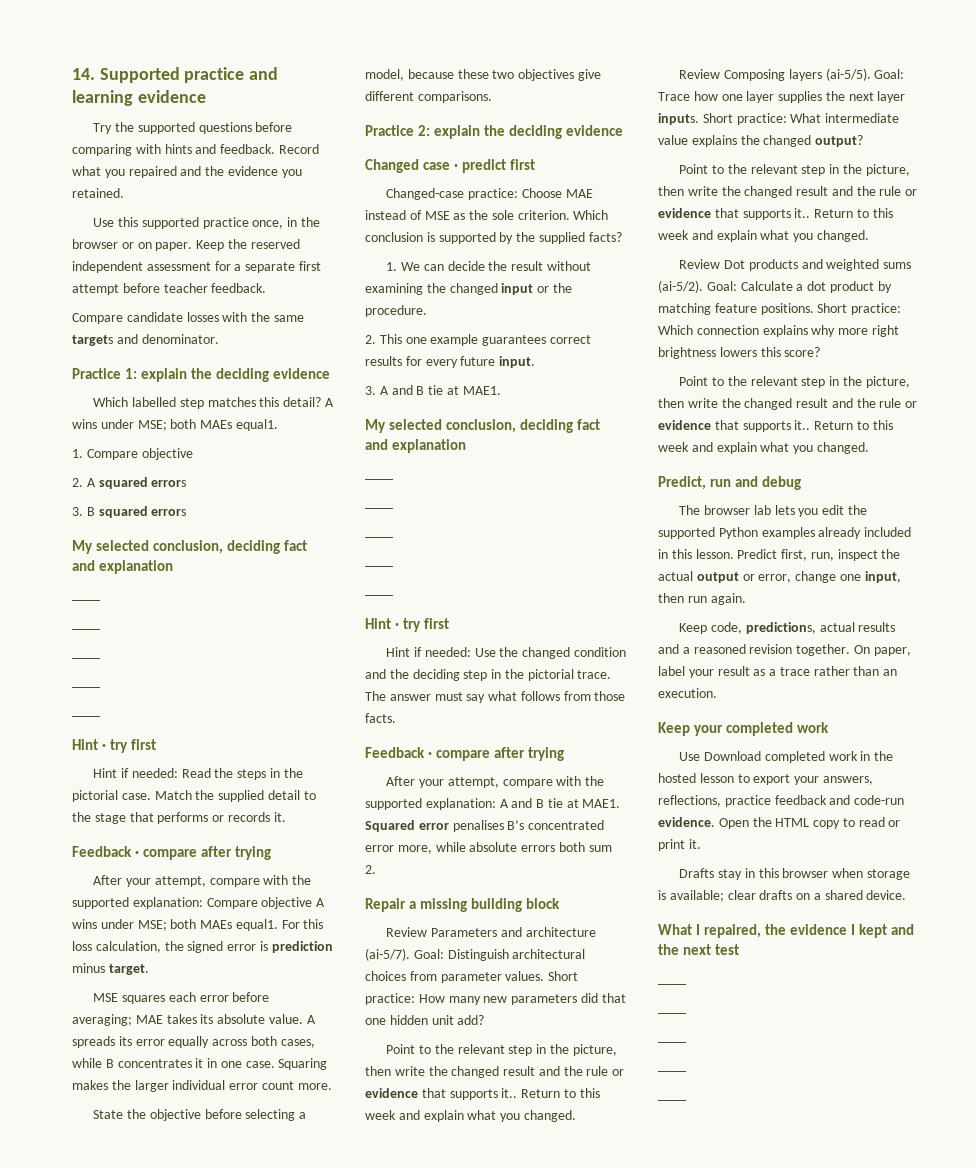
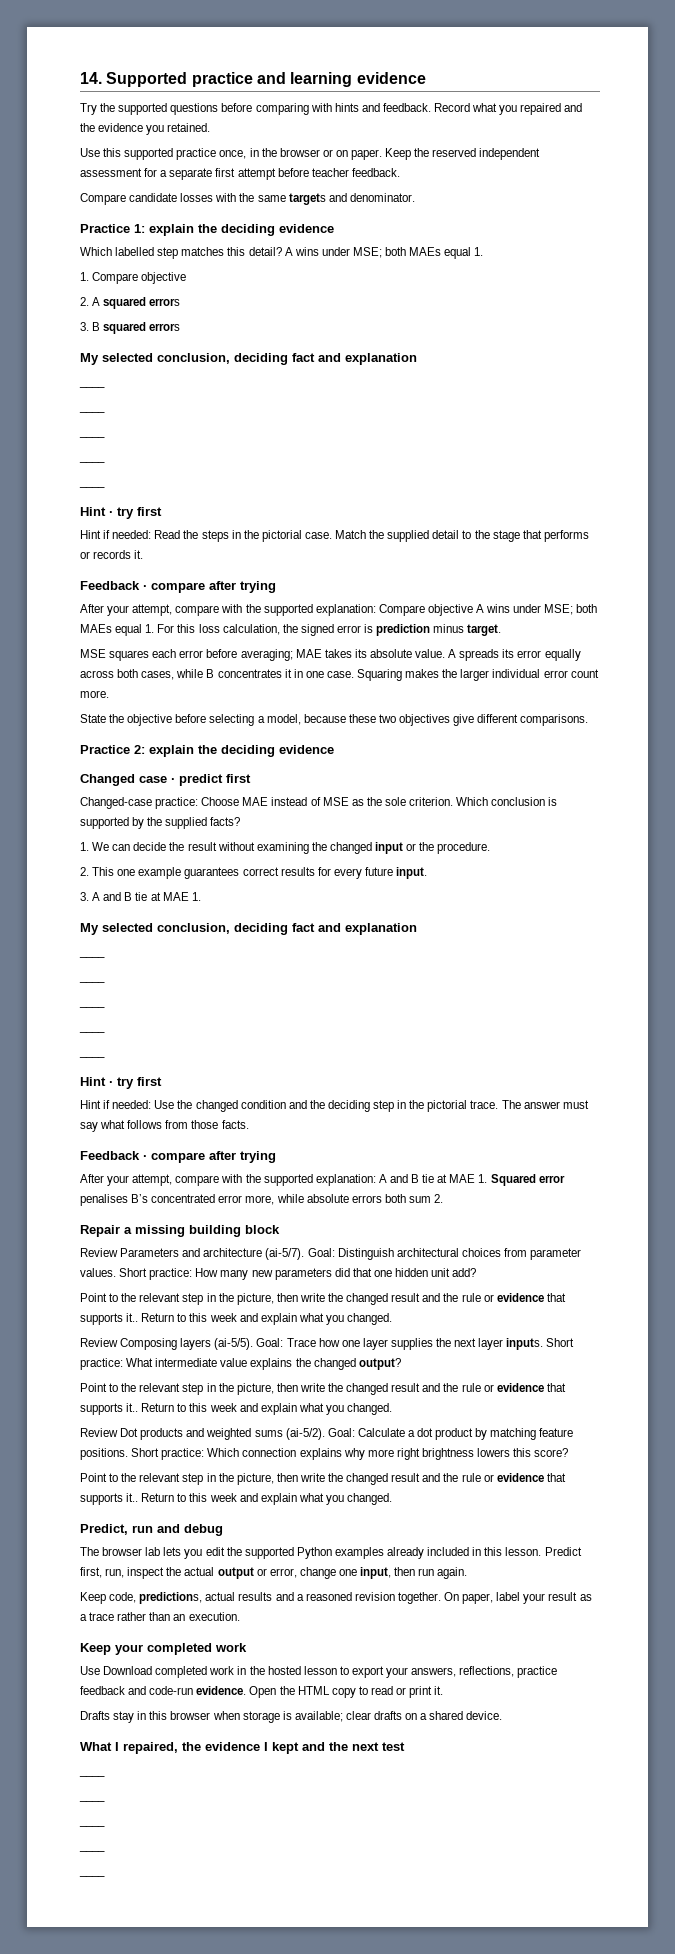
- Which labelled step matches this detail? A wins under MSE; both MAEs equal1.
+ Which labelled step matches this detail? A wins under MSE; both MAEs equal 1.
- After your attempt, compare with the supported explanation: Compare objective A wins under MSE; both MAEs equal1. For this loss calculation, the signed error is prediction minus target.
+ After your attempt, compare with the supported explanation: Compare objective A wins under MSE; both MAEs equal 1. For this loss calculation, the signed error is prediction minus target.
- 3. A and B tie at MAE1.
+ 3. A and B tie at MAE 1.
- After your attempt, compare with the supported explanation: A and B tie at MAE1. Squared error penalises B’s concentrated error more, while absolute errors both sum 2.
+ After your attempt, compare with the supported explanation: A and B tie at MAE 1. Squared error penalises B’s concentrated error more, while absolute errors both sum 2.

